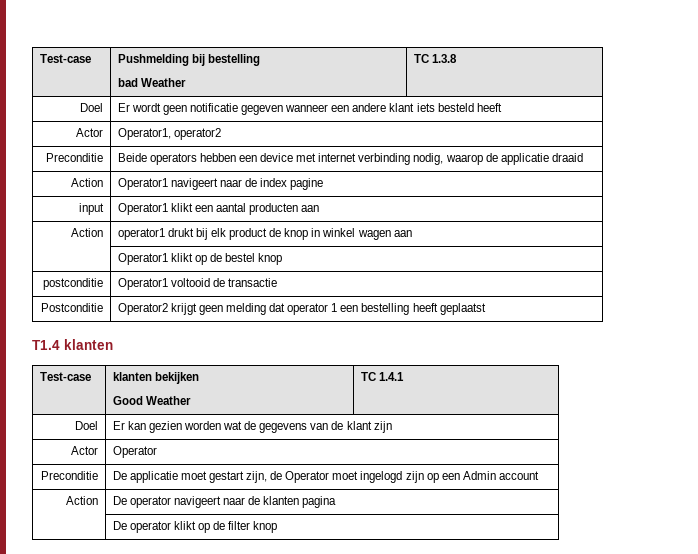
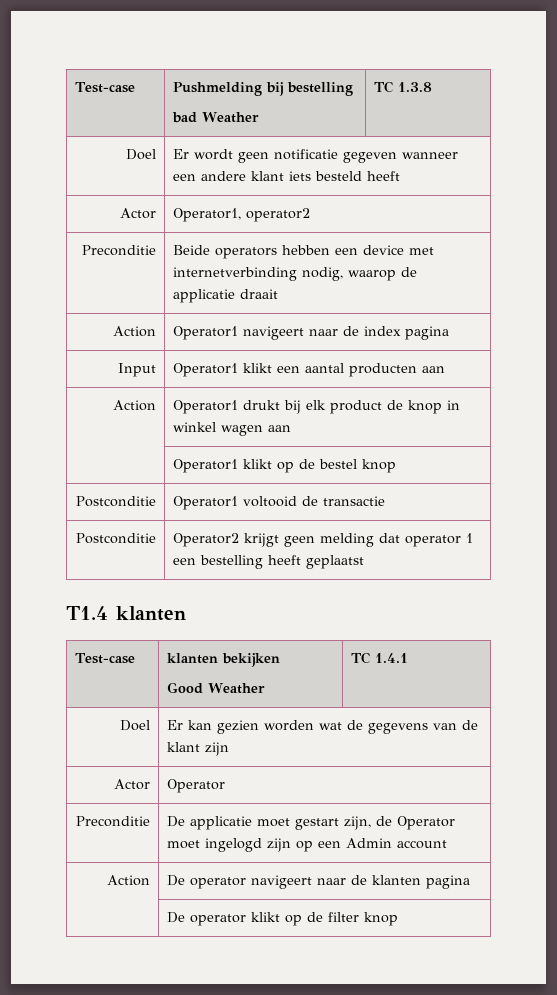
- Preconditie | Beide operators hebben een device met internet verbinding nodig, waarop de applicatie draaid
+ Preconditie | Beide operators hebben een device met internetverbinding nodig, waarop de applicatie draait
- Action | Operator1 navigeert naar de index pagine
- input | Operator1 klikt een aantal producten aan
+ Action | Operator1 navigeert naar de index pagina
+ Input | Operator1 klikt een aantal producten aan
- Action | operator1 drukt bij elk product de knop in winkel wagen aan
+ Action | Operator1 drukt bij elk product de knop in winkel wagen aan
- postconditie | Operator1 voltooid de transactie
+ Postconditie | Operator1 voltooid de transactie

